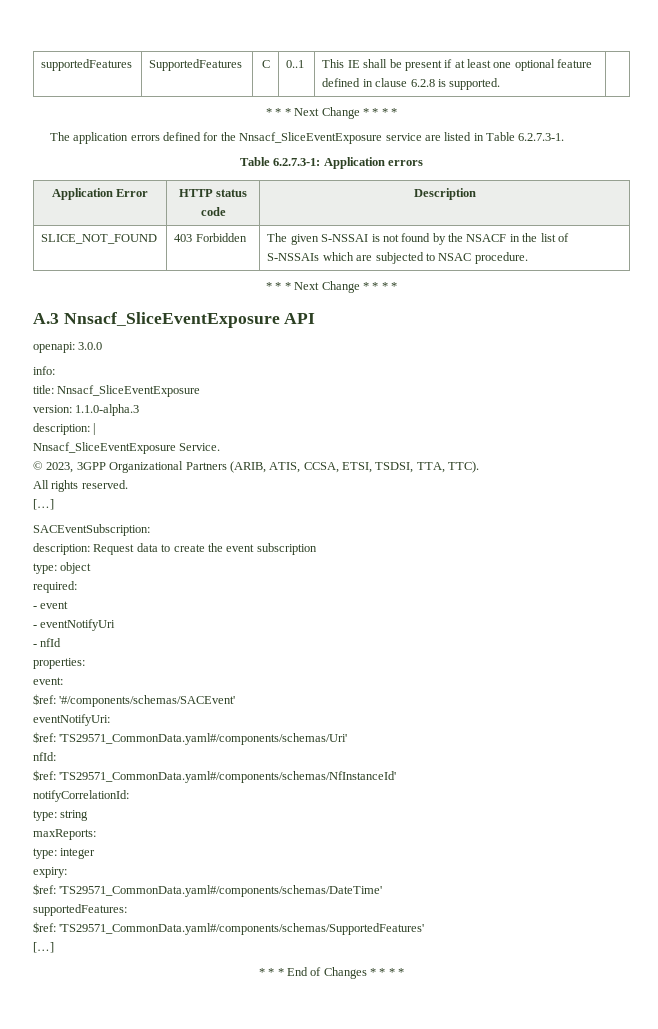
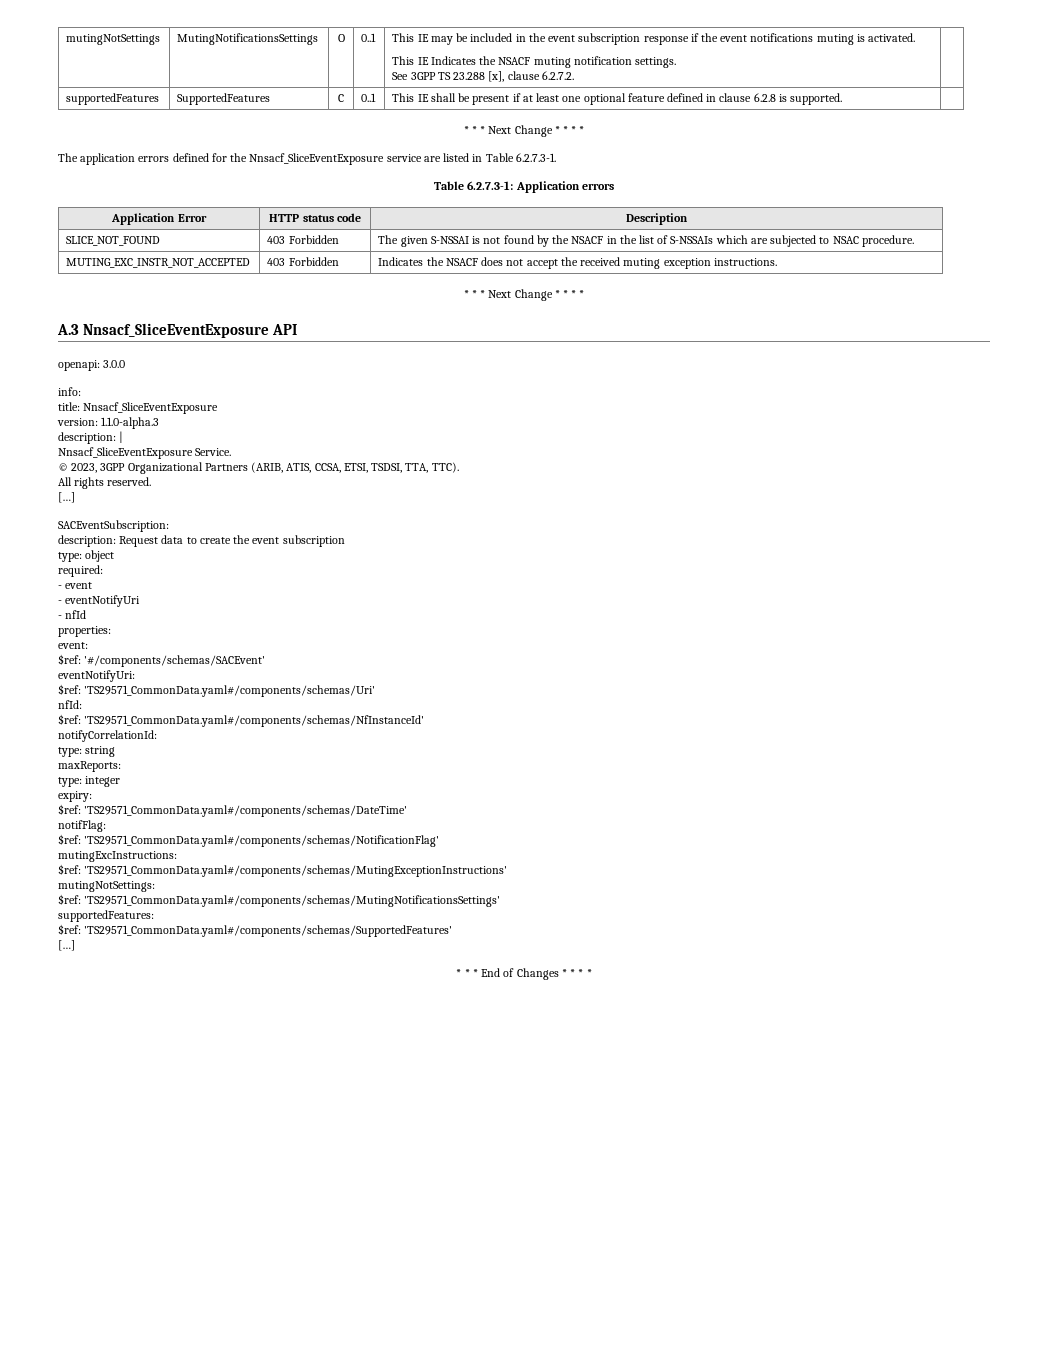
+ mutingNotSettings | MutingNotificationsSettings | O | 0..1 | This IE may be included in the event subscription response if the event notifications muting is activated.
+ This IE Indicates the NSACF muting notification settings.
+ See 3GPP TS 23.288 [x], clause 6.2.7.2. |
+ MUTING_EXC_INSTR_NOT_ACCEPTED | 403 Forbidden | Indicates the NSACF does not accept the received muting exception instructions.
+ notifFlag:
+ $ref: 'TS29571_CommonData.yaml#/components/schemas/NotificationFlag'
+ mutingExcInstructions:
+ $ref: 'TS29571_CommonData.yaml#/components/schemas/MutingExceptionInstructions'
+ mutingNotSettings:
+ $ref: 'TS29571_CommonData.yaml#/components/schemas/MutingNotificationsSettings'

